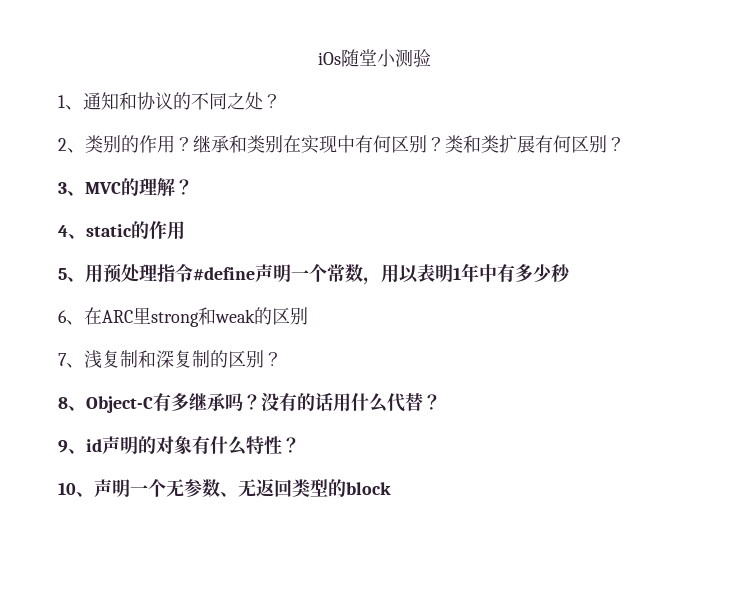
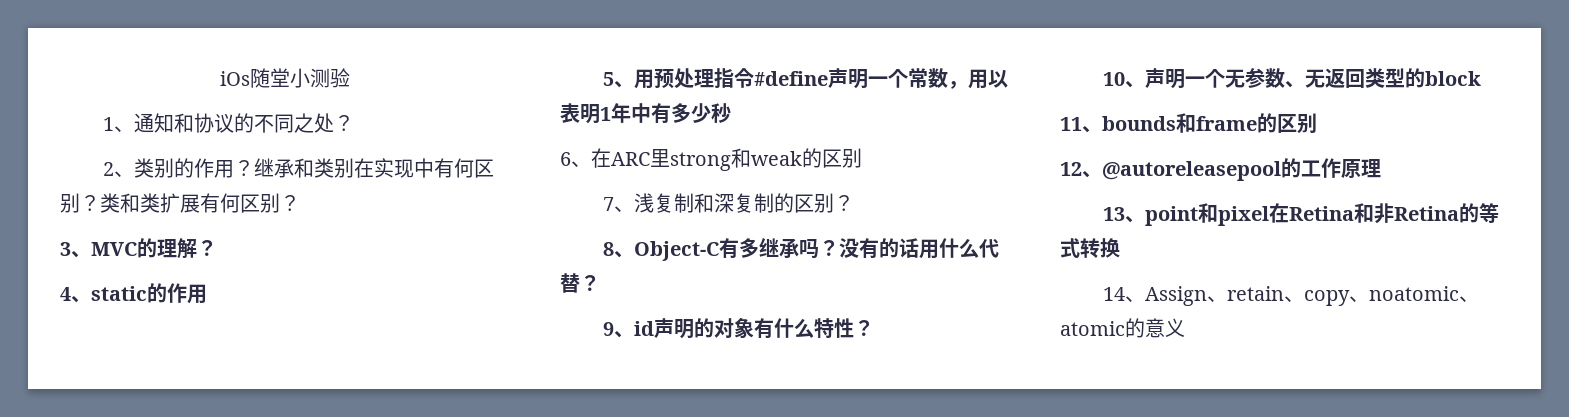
+ 11、bounds和frame的区别
+ 12、@autoreleasepool的工作原理
+ 13、point和pixel在Retina和非Retina的等式转换
+ 14、Assign、retain、copy、noatomic、atomic的意义

